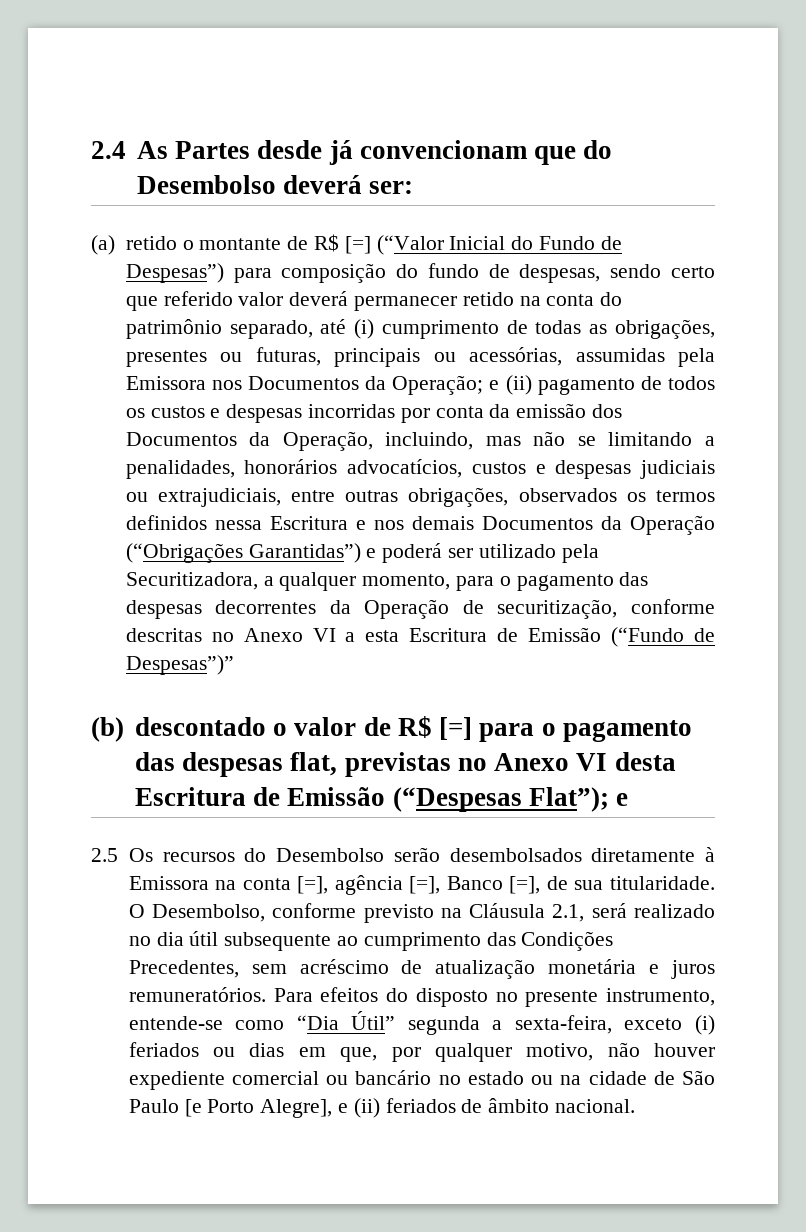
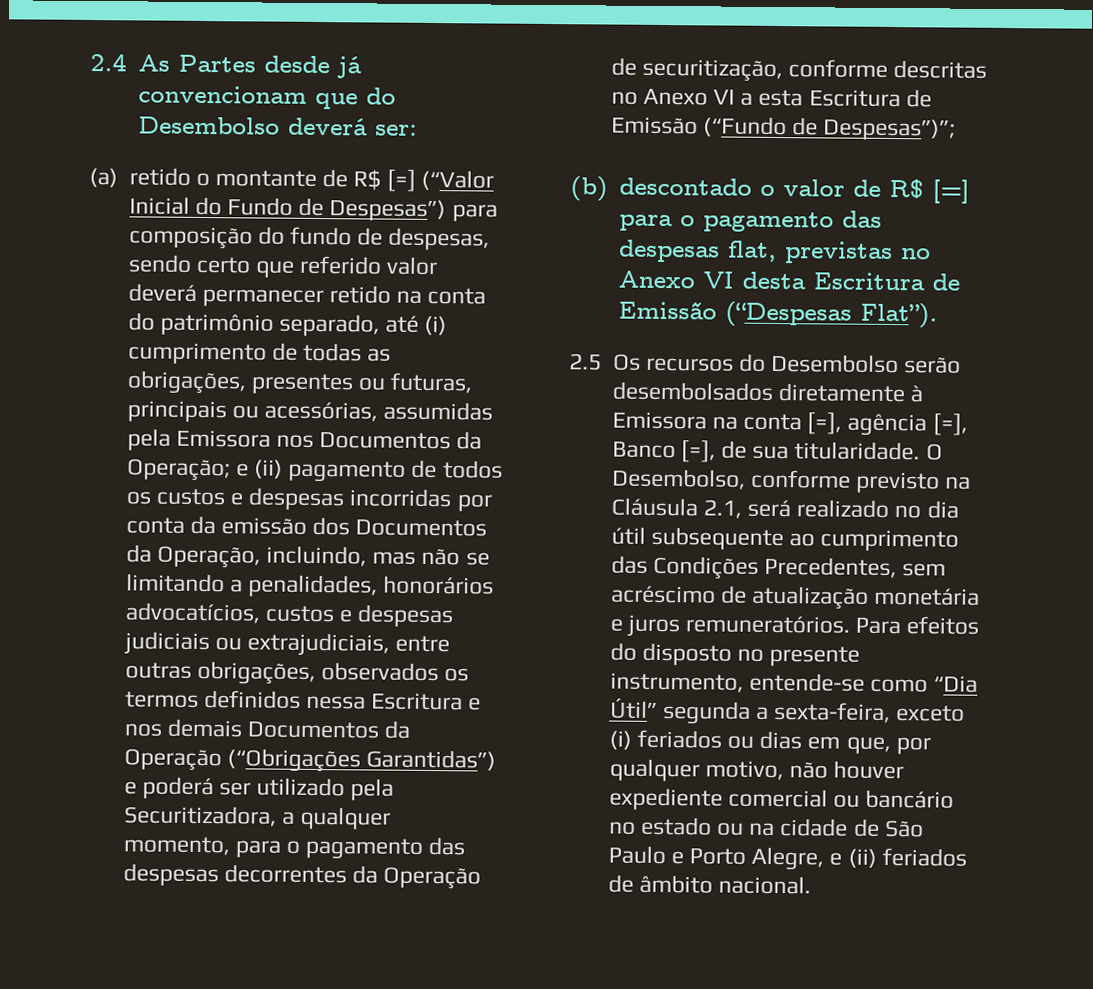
- e (ii) pagamento de todos os custos e despesas incorridas por conta da emissão dos Documentos da Operação, incluindo, mas não se limitando a penalidades, honorários advocatícios, custos e despesas judiciais ou extrajudiciais, entre outras obrigações, observados os termos definidos nessa Escritura e nos demais Documentos da Operação (“Obrigações Garantidas”) e poderá ser utilizado pela Securitizadora, a qualquer momento, para o pagamento das despesas decorrentes da Operação de securitização, conforme descritas no Anexo VI a esta Escritura de Emissão (“Fundo de Despesas”)”
+ e (ii) pagamento de todos os custos e despesas incorridas por conta da emissão dos Documentos da Operação, incluindo, mas não se limitando a penalidades, honorários advocatícios, custos e despesas judiciais ou extrajudiciais, entre outras obrigações, observados os termos definidos nessa Escritura e nos demais Documentos da Operação (“Obrigações Garantidas”) e poderá ser utilizado pela Securitizadora, a qualquer momento, para o pagamento das despesas decorrentes da Operação de securitização, conforme descritas no Anexo VI a esta Escritura de Emissão (“Fundo de Despesas”)”;
- (b) descontado o valor de R$ [=] para o pagamento das despesas flat, previstas no Anexo VI desta Escritura de Emissão (“Despesas Flat”); e
+ (b) descontado o valor de R$ [=] para o pagamento das despesas flat, previstas no Anexo VI desta Escritura de Emissão (“Despesas Flat”).
- Para efeitos do disposto no presente instrumento, entende-se como “Dia Útil” segunda a sexta-feira, exceto (i) feriados ou dias em que, por qualquer motivo, não houver expediente comercial ou bancário no estado ou na cidade de São Paulo [e Porto Alegre], e (ii) feriados de âmbito nacional.
+ Para efeitos do disposto no presente instrumento, entende-se como “Dia Útil” segunda a sexta-feira, exceto (i) feriados ou dias em que, por qualquer motivo, não houver expediente comercial ou bancário no estado ou na cidade de São Paulo e Porto Alegre, e (ii) feriados de âmbito nacional.

